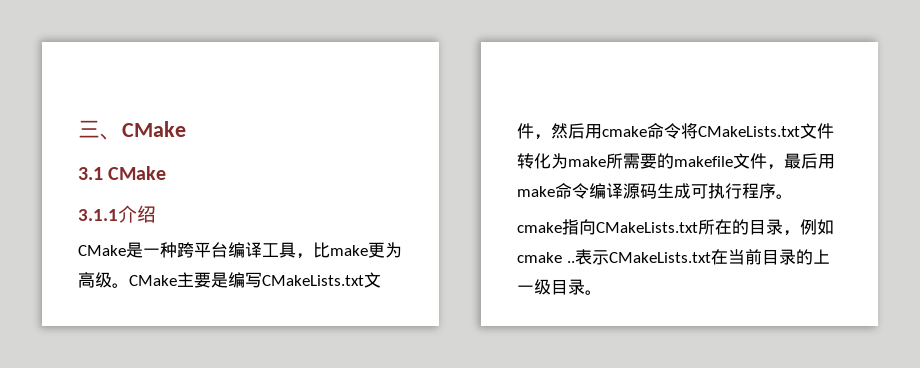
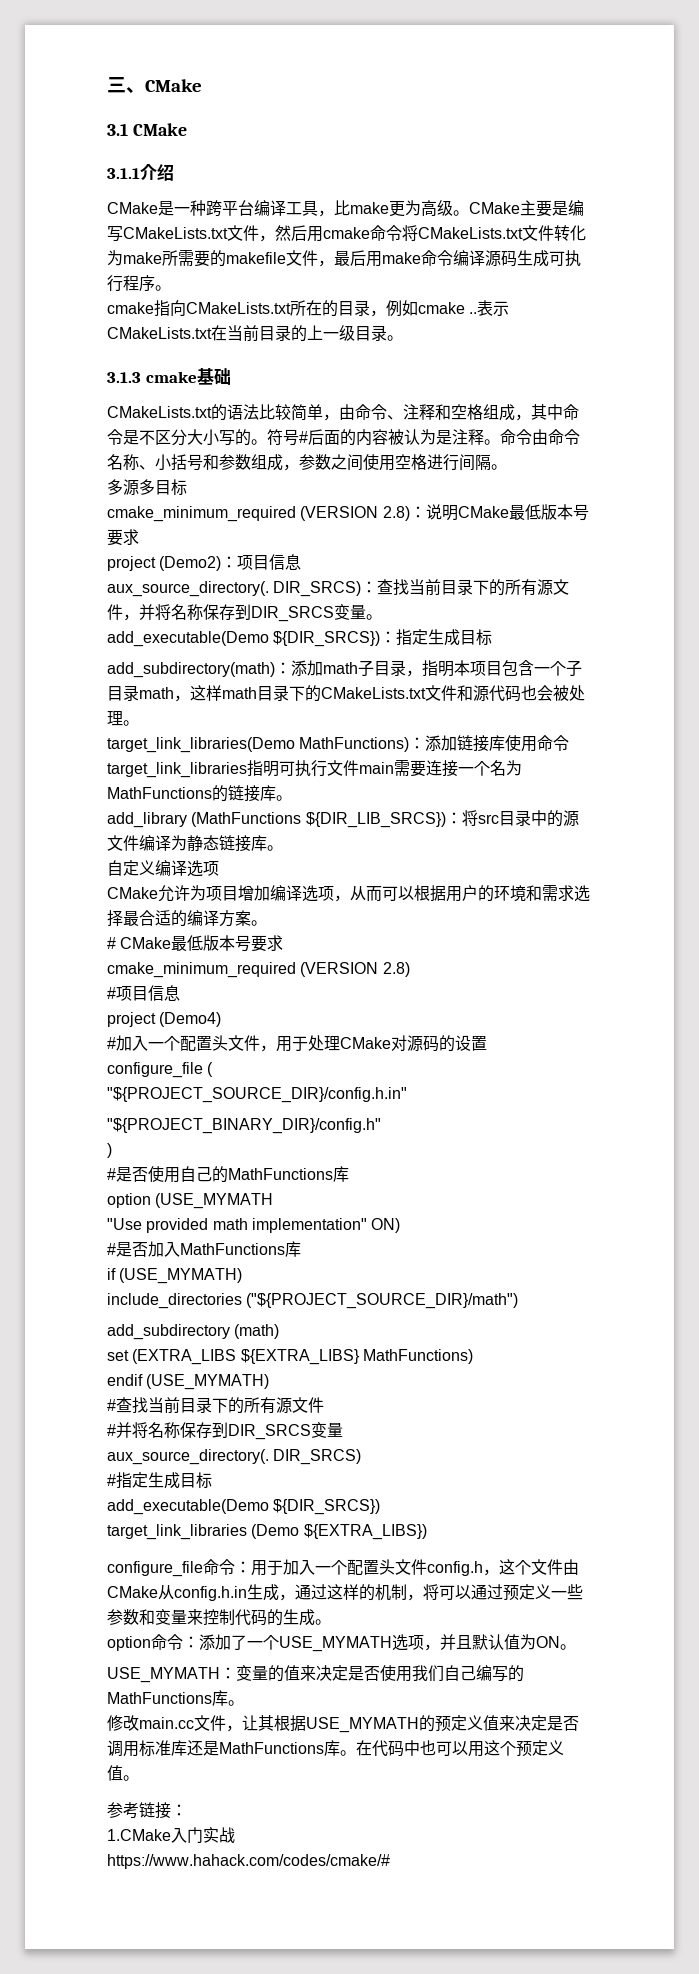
+ 3.1.3 cmake基础
+ CMakeLists.txt的语法比较简单，由命令、注释和空格组成，其中命令是不区分大小写的。符号#后面的内容被认为是注释。命令由命令名称、小括号和参数组成，参数之间使用空格进行间隔。
+ 多源多目标
+ cmake_minimum_required (VERSION 2.8)：说明CMake最低版本号要求
+ project (Demo2)：项目信息
+ aux_source_directory(. DIR_SRCS)：查找当前目录下的所有源文件，并将名称保存到DIR_SRCS变量。
+ add_executable(Demo ${DIR_SRCS})：指定生成目标
+ add_subdirectory(math)：添加math子目录，指明本项目包含一个子目录math，这样math目录下的CMakeLists.txt文件和源代码也会被处理。
+ target_link_libraries(Demo MathFunctions)：添加链接库使用命令target_link_libraries指明可执行文件main需要连接一个名为MathFunctions的链接库。
+ add_library (MathFunctions ${DIR_LIB_SRCS})：将src目录中的源文件编译为静态链接库。
+ 自定义编译选项
+ CMake允许为项目增加编译选项，从而可以根据用户的环境和需求选择最合适的编译方案。
+ # CMake最低版本号要求
+ cmake_minimum_required (VERSION 2.8)
+ #项目信息
+ project (Demo4)
+ #加入一个配置头文件，用于处理CMake对源码的设置
+ configure_file (
+ "${PROJECT_SOURCE_DIR}/config.h.in"
+ "${PROJECT_BINARY_DIR}/config.h"
+ )
+ #是否使用自己的MathFunctions库
+ option (USE_MYMATH
+ "Use provided math implementation" ON)
+ #是否加入MathFunctions库
+ if (USE_MYMATH)
+ include_directories ("${PROJECT_SOURCE_DIR}/math")
+ add_subdirectory (math)
+ set (EXTRA_LIBS ${EXTRA_LIBS} MathFunctions)
+ endif (USE_MYMATH)
+ #查找当前目录下的所有源文件
+ #并将名称保存到DIR_SRCS变量
+ aux_source_directory(. DIR_SRCS)
+ #指定生成目标
+ add_executable(Demo ${DIR_SRCS})
+ target_link_libraries (Demo ${EXTRA_LIBS})
+ configure_file命令：用于加入一个配置头文件config.h，这个文件由CMake从config.h.in生成，通过这样的机制，将可以通过预定义一些参数和变量来控制代码的生成。
+ option命令：添加了一个USE_MYMATH选项，并且默认值为ON。
+ USE_MYMATH：变量的值来决定是否使用我们自己编写的MathFunctions库。
+ 修改main.cc文件，让其根据USE_MYMATH的预定义值来决定是否调用标准库还是MathFunctions库。在代码中也可以用这个预定义值。
+ 参考链接：
+ 1.CMake入门实战
+ https://www.hahack.com/codes/cmake/#

